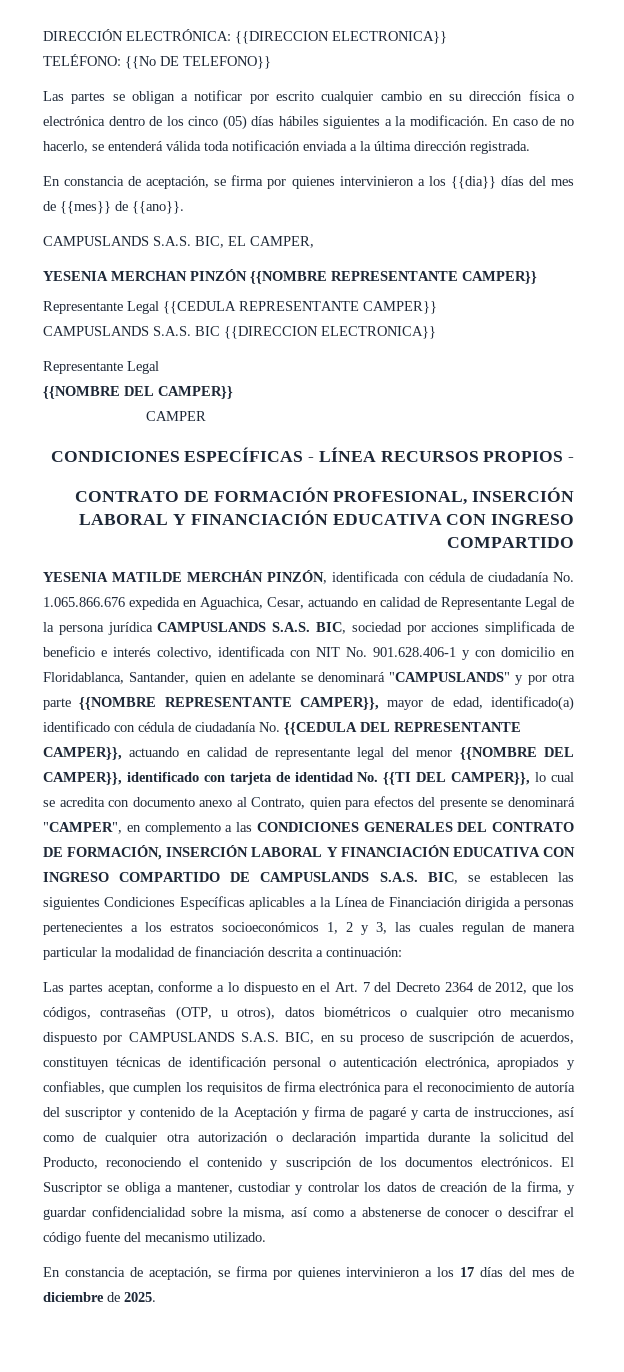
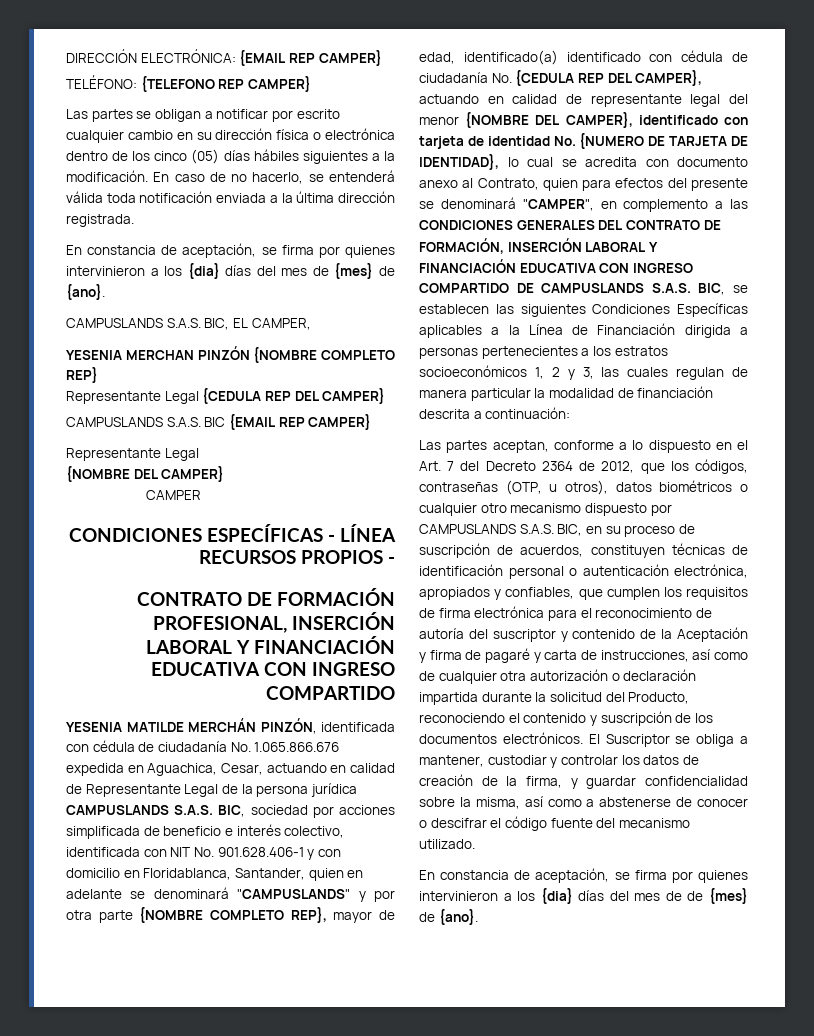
- DIRECCIÓN ELECTRÓNICA: {{DIRECCION ELECTRONICA}}
- TELÉFONO: {{No DE TELEFONO}}
+ DIRECCIÓN ELECTRÓNICA: {EMAIL REP CAMPER}
+ TELÉFONO: {TELEFONO REP CAMPER}
- En constancia de aceptación, se firma por quienes intervinieron a los {{dia}} días del mes de {{mes}} de {{ano}}.
+ En constancia de aceptación, se firma por quienes intervinieron a los {dia} días del mes de {mes} de {ano}.
- YESENIA MERCHAN PINZÓN {{NOMBRE REPRESENTANTE CAMPER}}
- Representante Legal {{CEDULA REPRESENTANTE CAMPER}}
+ YESENIA MERCHAN PINZÓN {NOMBRE COMPLETO REP}
+ Representante Legal {CEDULA REP DEL CAMPER}
- CAMPUSLANDS S.A.S. BIC {{DIRECCION ELECTRONICA}}
+ CAMPUSLANDS S.A.S. BIC {EMAIL REP CAMPER}
- {{NOMBRE DEL CAMPER}}
+ {NOMBRE DEL CAMPER}
- YESENIA MATILDE MERCHÁN PINZÓN, identificada con cédula de ciudadanía No. 1.065.866.676 expedida en Aguachica, Cesar, actuando en calidad de Representante Legal de la persona jurídica CAMPUSLANDS S.A.S. BIC, sociedad por acciones simplificada de beneficio e interés colectivo, identificada con NIT No. 901.628.406-1 y con domicilio en Floridablanca, Santander, quien en adelante se denominará "CAMPUSLANDS" y por otra parte {{NOMBRE REPRESENTANTE CAMPER}}, mayor de edad, identificado(a) identificado con cédula de ciudadanía No. {{CEDULA DEL REPRESENTANTE CAMPER}}, actuando en calidad de representante legal del menor {{NOMBRE DEL CAMPER}}, identificado con tarjeta de identidad No. {{TI DEL CAMPER}}, lo cual se acredita con documento anexo al Contrato, quien para efectos del presente se denominará "CAMPER", en complemento a las CONDICIONES GENERALES DEL CONTRATO DE FORMACIÓN, INSERCIÓN LABORAL Y FINANCIACIÓN EDUCATIVA CON INGRESO COMPARTIDO DE CAMPUSLANDS S.A.S. BIC, se establecen las siguientes Condiciones Específicas aplicables a la Línea de Financiación dirigida a personas pertenecientes a los estratos socioeconómicos 1, 2 y 3, las cuales regulan de manera particular la modalidad de financiación descrita a continuación:
+ YESENIA MATILDE MERCHÁN PINZÓN, identificada con cédula de ciudadanía No. 1.065.866.676 expedida en Aguachica, Cesar, actuando en calidad de Representante Legal de la persona jurídica CAMPUSLANDS S.A.S. BIC, sociedad por acciones simplificada de beneficio e interés colectivo, identificada con NIT No. 901.628.406-1 y con domicilio en Floridablanca, Santander, quien en adelante se denominará "CAMPUSLANDS" y por otra parte {NOMBRE COMPLETO REP}, mayor de edad, identificado(a) identificado con cédula de ciudadanía No. {CEDULA REP DEL CAMPER}, actuando en calidad de representante legal del menor {NOMBRE DEL CAMPER}, identificado con tarjeta de identidad No. {NUMERO DE TARJETA DE IDENTIDAD}, lo cual se acredita con documento anexo al Contrato, quien para efectos del presente se denominará "CAMPER", en complemento a las CONDICIONES GENERALES DEL CONTRATO DE FORMACIÓN, INSERCIÓN LABORAL Y FINANCIACIÓN EDUCATIVA CON INGRESO COMPARTIDO DE CAMPUSLANDS S.A.S. BIC, se establecen las siguientes Condiciones Específicas aplicables a la Línea de Financiación dirigida a personas pertenecientes a los estratos socioeconómicos 1, 2 y 3, las cuales regulan de manera particular la modalidad de financiación descrita a continuación:
- En constancia de aceptación, se firma por quienes intervinieron a los 17 días del mes de diciembre de 2025.
+ En constancia de aceptación, se firma por quienes intervinieron a los {dia} días del mes de de {mes} de {ano}.

